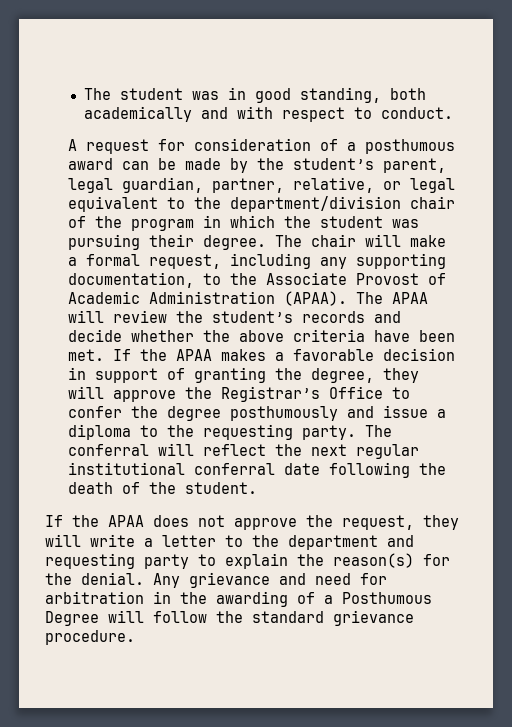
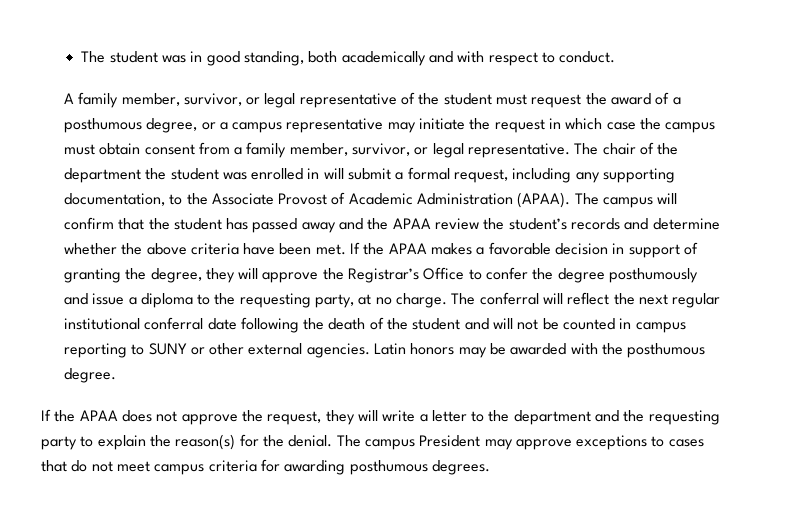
- A request for consideration of a posthumous award can be made by the student’s parent, legal guardian, partner, relative, or legal equivalent to the department/division chair of the program in which the student was pursuing their degree. The chair will make a formal request, including any supporting documentation, to the Associate Provost of Academic Administration (APAA).
+ A family member, survivor, or legal representative of the student must request the award of a posthumous degree, or a campus representative may initiate the request in which case the campus must obtain consent from a family member, survivor, or legal representative. The chair of the department the student was enrolled in will submit a formal request, including any supporting documentation, to the Associate Provost of Academic Administration (APAA).
- The APAA will review the student’s records and decide whether the above criteria have been met.
+ The campus will confirm that the student has passed away and the APAA review the student’s records and determine whether the above criteria have been met.
- If the APAA makes a favorable decision in support of granting the degree, they will approve the Registrar’s Office to confer the degree posthumously and issue a diploma to the requesting party.
+ If the APAA makes a favorable decision in support of granting the degree, they will approve the Registrar’s Office to confer the degree posthumously and issue a diploma to the requesting party, at no charge.
- The conferral will reflect the next regular institutional conferral date following the death of the student.
+ The conferral will reflect the next regular institutional conferral date following the death of the student and will not be counted in campus reporting to SUNY or other external agencies. Latin honors may be awarded with the posthumous degree.
- If the APAA does not approve the request, they will write a letter to the department and requesting party to explain the reason(s) for the denial.
+ If the APAA does not approve the request, they will write a letter to the department and the requesting party to explain the reason(s) for the denial.
- Any grievance and need for arbitration in the awarding of a Posthumous Degree will follow the standard grievance procedure.
+ The campus President may approve exceptions to cases that do not meet campus criteria for awarding posthumous degrees.

